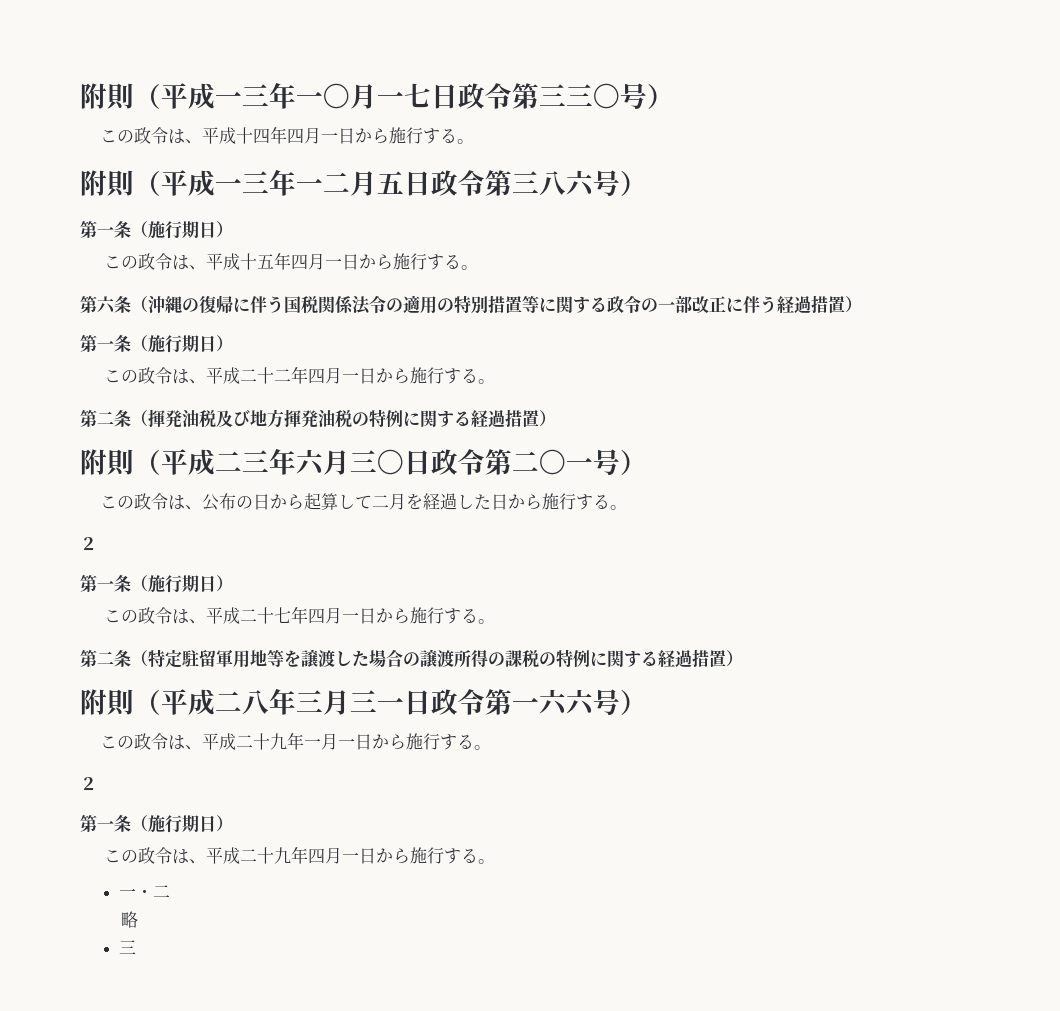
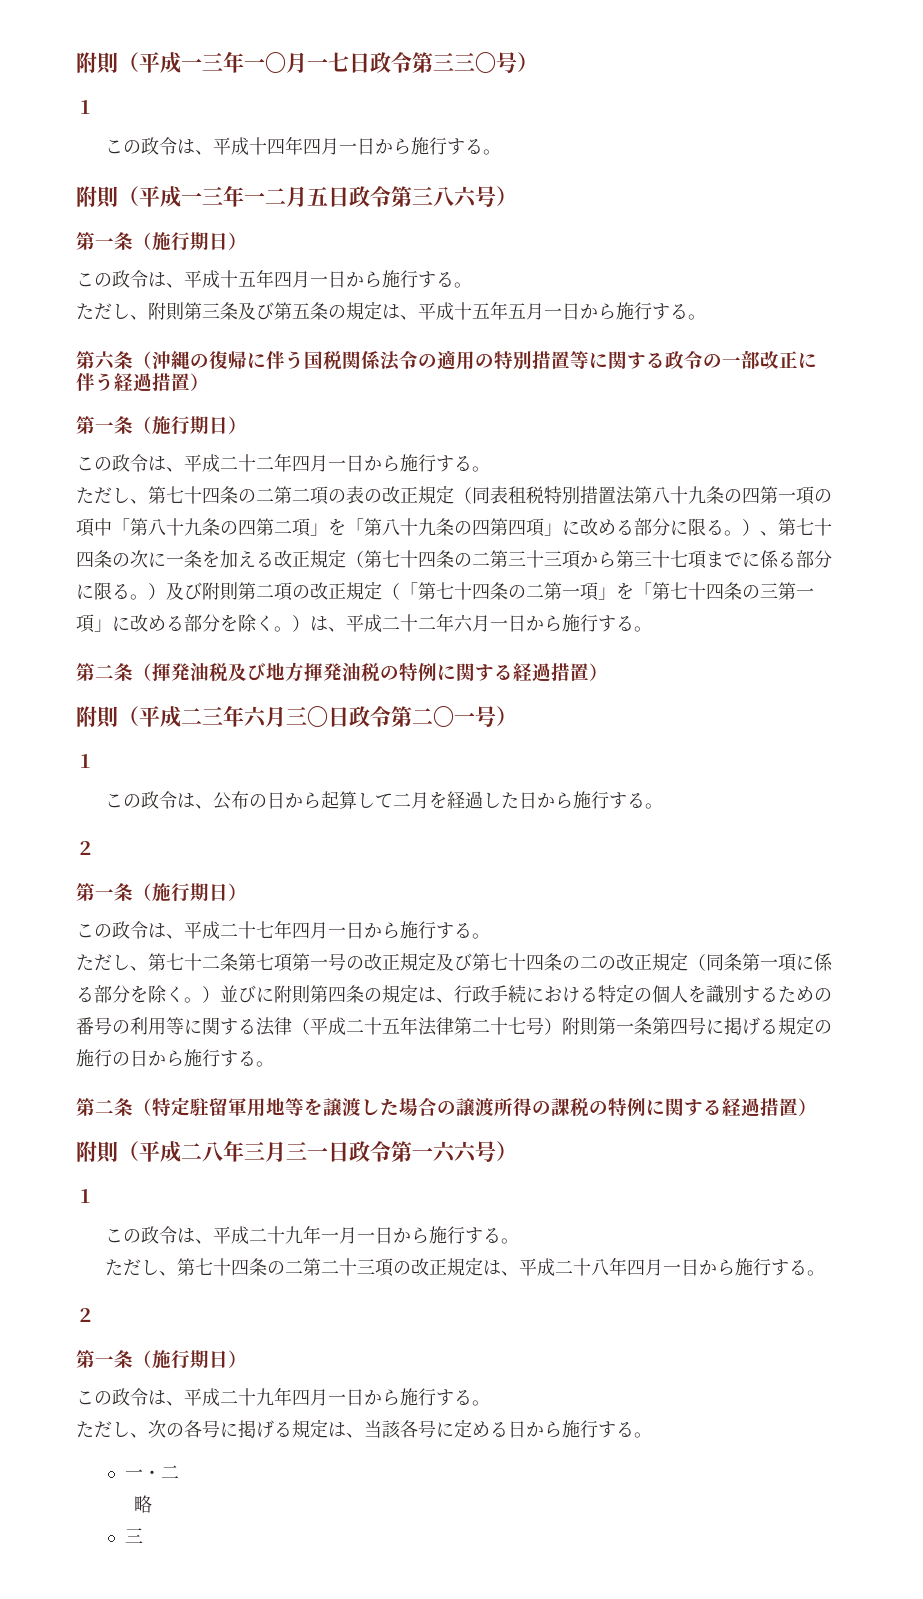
  附則（平成一三年一〇月一七日政令第三三〇号）
+ １
+ ただし、附則第三条及び第五条の規定は、平成十五年五月一日から施行する。
+ ただし、第七十四条の二第二項の表の改正規定（同表租税特別措置法第八十九条の四第一項の項中「第八十九条の四第二項」を「第八十九条の四第四項」に改める部分に限る。）、第七十四条の次に一条を加える改正規定（第七十四条の二第三十三項から第三十七項までに係る部分に限る。）及び附則第二項の改正規定（「第七十四条の二第一項」を「第七十四条の三第一項」に改める部分を除く。）は、平成二十二年六月一日から施行する。
  附則（平成二三年六月三〇日政令第二〇一号）
+ １
+ ただし、第七十二条第七項第一号の改正規定及び第七十四条の二の改正規定（同条第一項に係る部分を除く。）並びに附則第四条の規定は、行政手続における特定の個人を識別するための番号の利用等に関する法律（平成二十五年法律第二十七号）附則第一条第四号に掲げる規定の施行の日から施行する。
  附則（平成二八年三月三一日政令第一六六号）
+ １
+ ただし、第七十四条の二第二十三項の改正規定は、平成二十八年四月一日から施行する。
+ ただし、次の各号に掲げる規定は、当該各号に定める日から施行する。

